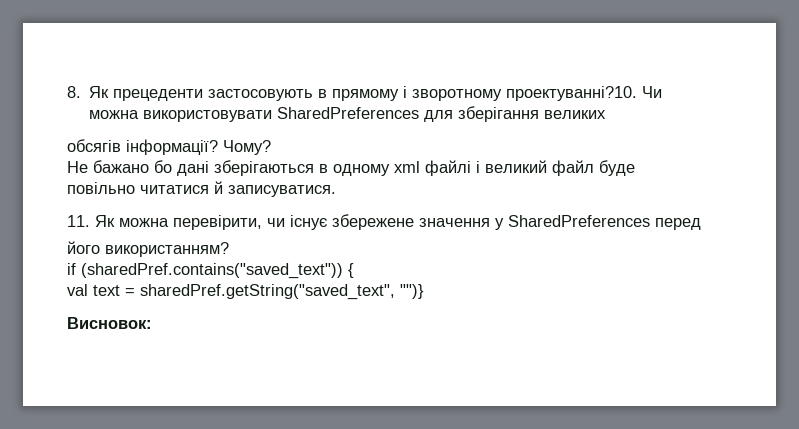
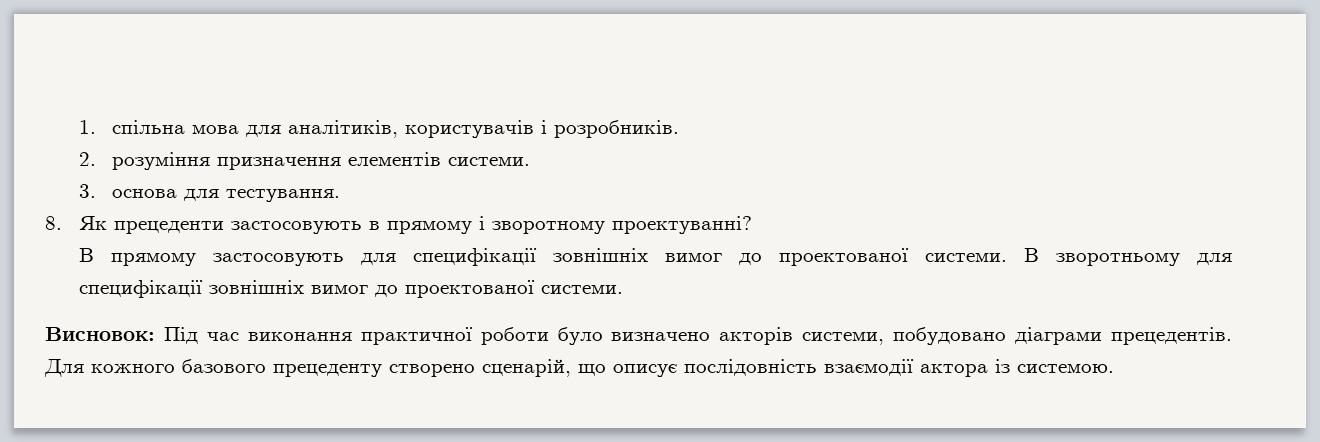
+ 1. спільна мова для аналітиків, користувачів і розробників.
+ 2. розуміння призначення елементів системи.
+ 3. основа для тестування.
- 8. Як прецеденти застосовують в прямому і зворотному проектуванні?10. Чи можна використовувати SharedPreferences для зберігання великих
- обсягів інформації? Чому?
- Не бажано бо дані зберігаються в одному xml файлі і великий файл буде повільно читатися й записуватися.
- 11. Як можна перевірити, чи існує збережене значення у SharedPreferences перед
- його використанням?
- if (sharedPref.contains("saved_text")) {
- val text = sharedPref.getString("saved_text", "")}
- Висновок:
+ 8. Як прецеденти застосовують в прямому і зворотному проектуванні?
+ В прямому застосовують для специфікації зовнішніх вимог до проектованої системи. В зворотньому для специфікації зовнішніх вимог до проектованої системи.
+ Висновок: Під час виконання практичної роботи було визначено акторів системи, побудовано діаграми прецедентів. Для кожного базового прецеденту створено сценарій, що описує послідовність взаємодії актора із системою.

